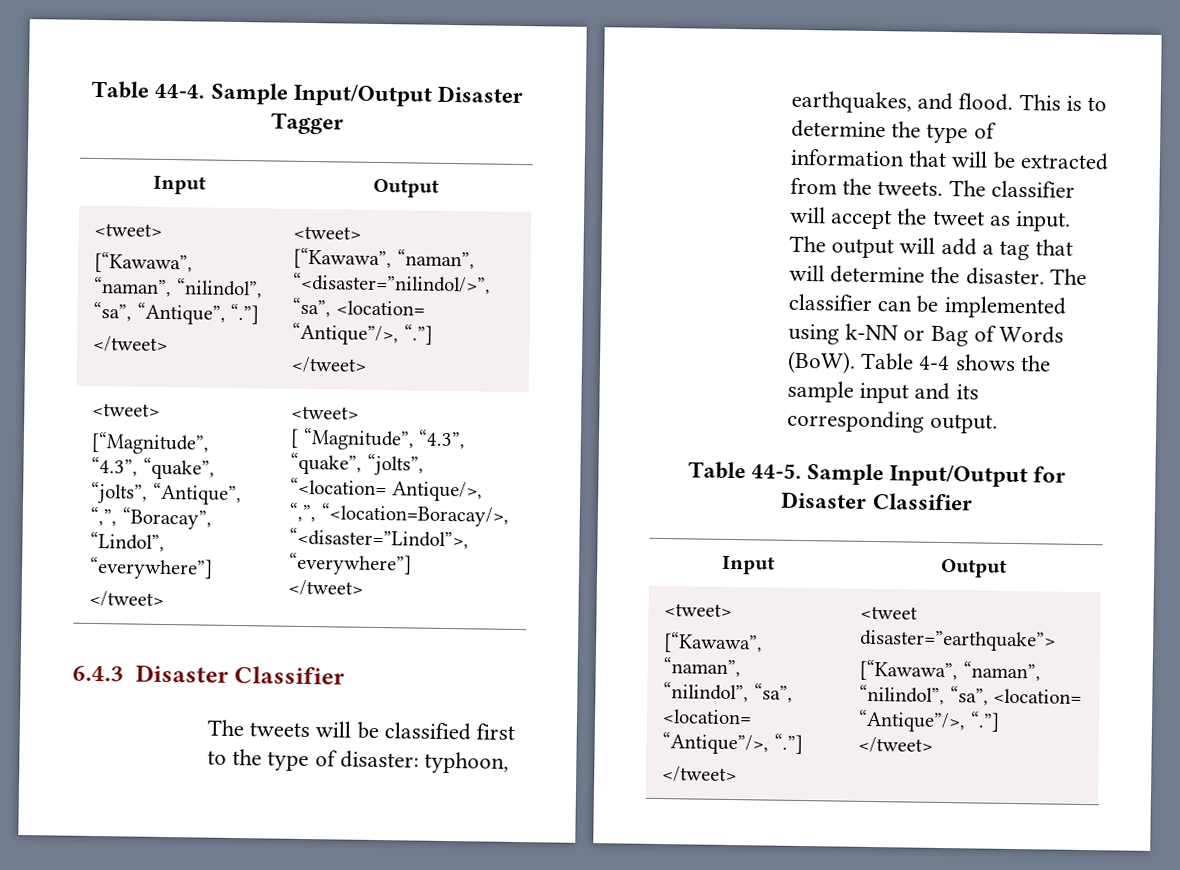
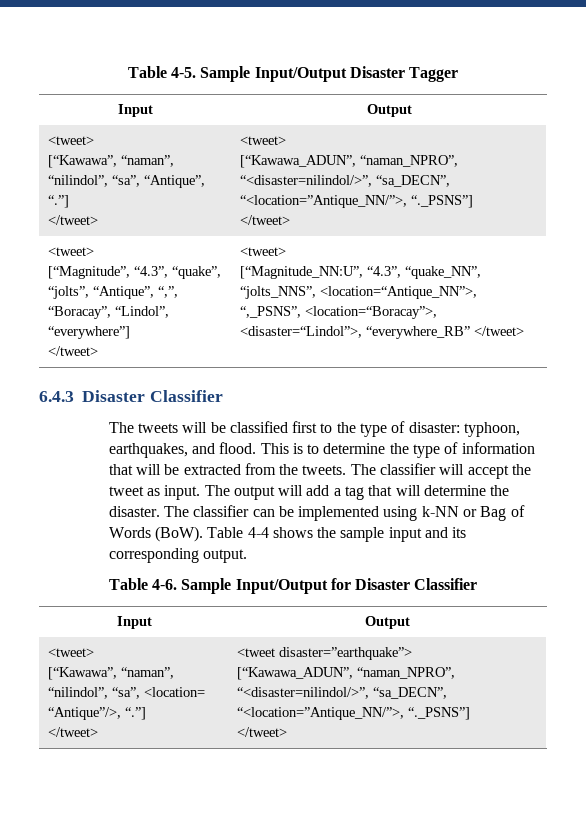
- Table 44-4.
+ Table 4-5.
  Sample Input/Output Disaster Tagger
  Input | Output
  <tweet>
  [“Kawawa”, “naman”, “nilindol”, “sa”, “Antique”, “.”]
  </tweet> | <tweet>
- [“Kawawa”, “naman”, “<disaster=”nilindol/>”, “sa”, <location= “Antique”/>, “.”]
+ [“Kawawa_ADUN”, “naman_NPRO”, “<disaster=nilindol/>”, “sa_DECN”, “<location=”Antique_NN/”>, “._PSNS”]
  </tweet>
  <tweet>
  [“Magnitude”, “4.3”, “quake”, “jolts”, “Antique”, “,”, “Boracay”, “Lindol”, “everywhere”]
  </tweet> | <tweet>
- [ “Magnitude”, “4.3”, “quake”, “jolts”, “<location= Antique/>, “,”, “<location=Boracay/>, “<disaster=”Lindol”>, “everywhere”]
- </tweet>
+ [“Magnitude_NN:U”, “4.3”, “quake_NN”, “jolts_NNS”, <location=“Antique_NN”>, “,_PSNS”, <location=“Boracay”>, <disaster=“Lindol”>, “everywhere_RB” </tweet>
- Table 44-5.
+ Table 4-6.
  Sample Input/Output for Disaster Classifier
  Input | Output
  <tweet>
  [“Kawawa”, “naman”, “nilindol”, “sa”, <location= “Antique”/>, “.”]
  </tweet> | <tweet disaster=”earthquake”>
- [“Kawawa”, “naman”, “nilindol”, “sa”, <location= “Antique”/>, “.”]
+ [“Kawawa_ADUN”, “naman_NPRO”, “<disaster=nilindol/>”, “sa_DECN”, “<location=”Antique_NN/”>, “._PSNS”]

